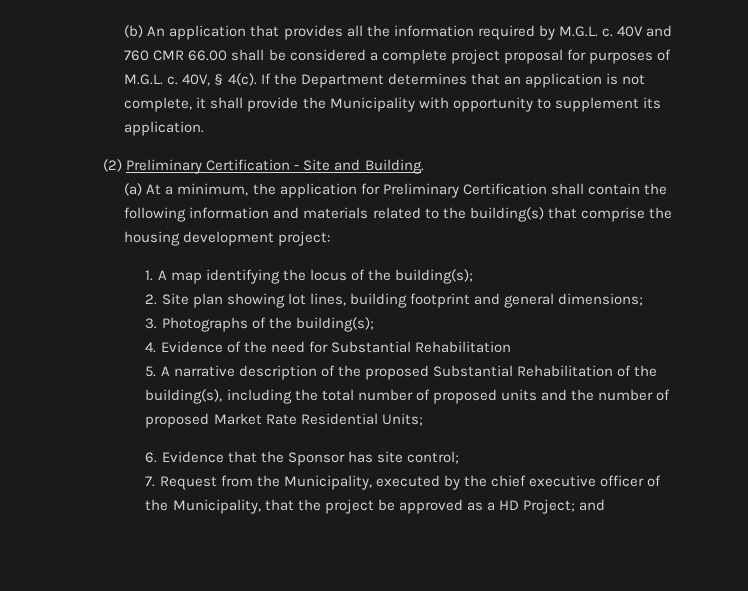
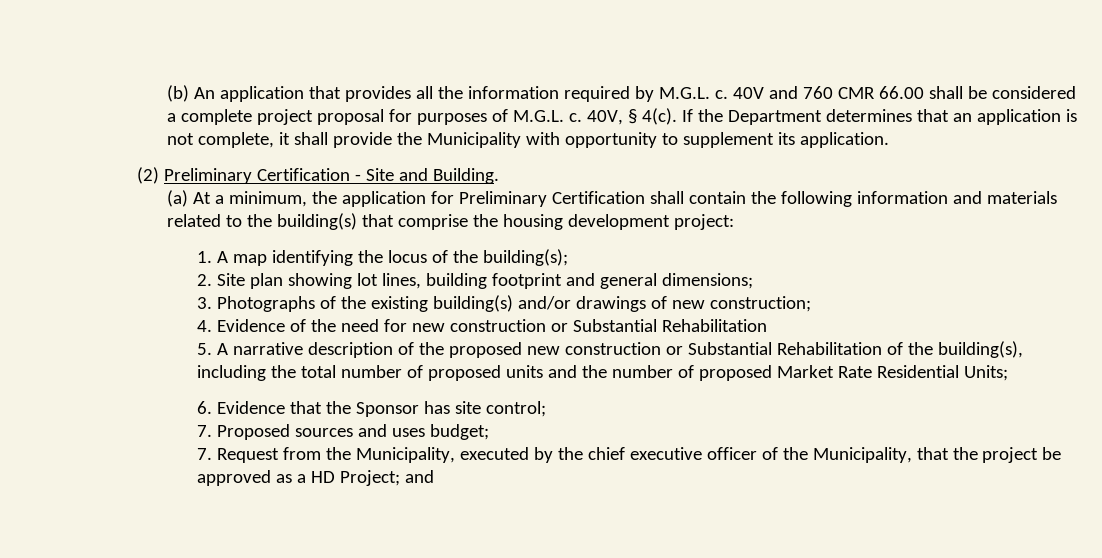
- 3. Photographs of the building(s);
+ 3. Photographs of the existing building(s) and/or drawings of new construction;
- 4. Evidence of the need for Substantial Rehabilitation
+ 4. Evidence of the need for new construction or Substantial Rehabilitation
- 5. A narrative description of the proposed Substantial Rehabilitation of the building(s), including the total number of proposed units and the number of proposed Market Rate Residential Units;
+ 5. A narrative description of the proposed new construction or Substantial Rehabilitation of the building(s), including the total number of proposed units and the number of proposed Market Rate Residential Units;
+ 7. Proposed sources and uses budget;

